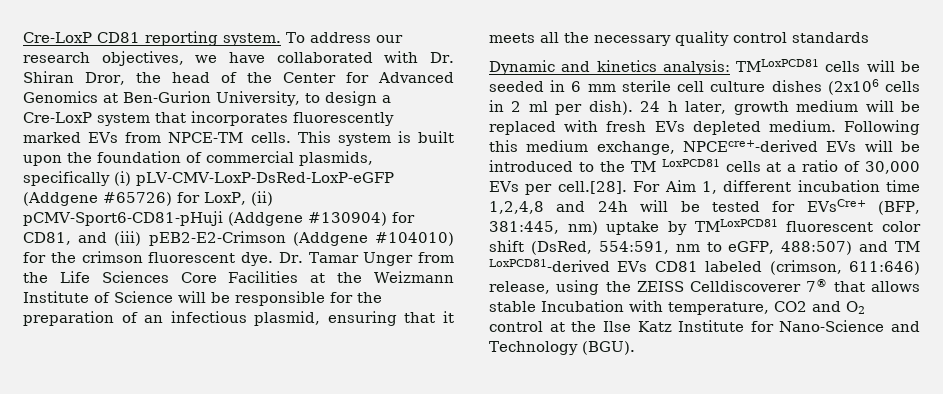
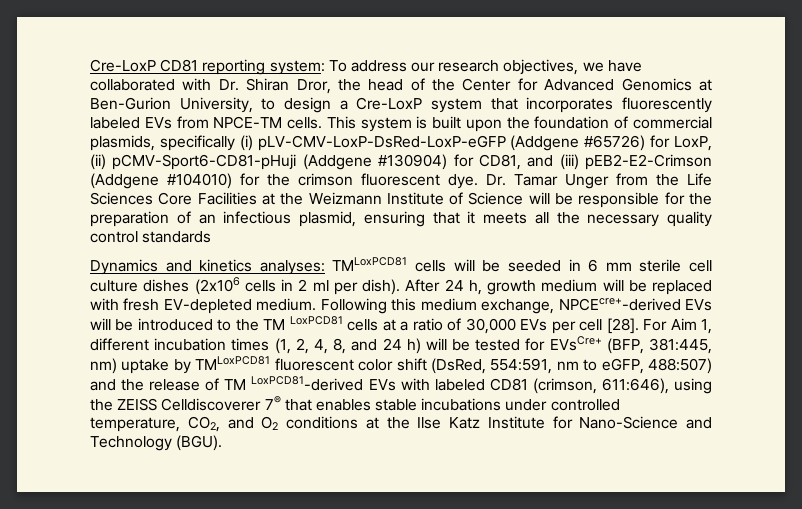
- Cre-LoxP CD81 reporting system. To address our research objectives, we have collaborated with Dr. Shiran Dror, the head of the Center for Advanced Genomics at Ben-Gurion University, to design a Cre-LoxP system that incorporates fluorescently marked EVs from NPCE-TM cells.
+ Cre-LoxP CD81 reporting system: To address our research objectives, we have collaborated with Dr. Shiran Dror, the head of the Center for Advanced Genomics at Ben-Gurion University, to design a Cre-LoxP system that incorporates fluorescently labeled EVs from NPCE-TM cells.
- Dynamic and kinetics analysis: TMLoxPCD81 cells will be seeded in 6 mm sterile cell culture dishes (2x106 cells in 2 ml per dish).
+ Dynamics and kinetics analyses: TMLoxPCD81 cells will be seeded in 6 mm sterile cell culture dishes (2x106 cells in 2 ml per dish).
- 24 h later, growth medium will be replaced with fresh EVs depleted medium.
+ After 24 h, growth medium will be replaced with fresh EV-depleted medium.
- Following this medium exchange, NPCEcre+-derived EVs will be introduced to the TM LoxPCD81 cells at a ratio of 30,000 EVs per cell.[28]. For Aim 1, different incubation time 1,2,4,8 and 24h will be tested for EVsCre+ (BFP, 381:445, nm) uptake by TMLoxPCD81 fluorescent color shift (DsRed, 554:591, nm to eGFP, 488:507) and TM LoxPCD81-derived EVs CD81 labeled (crimson, 611:646) release, using the ZEISS Celldiscoverer 7® that allows stable Incubation with temperature, CO2 and O2 control at the Ilse Katz Institute for Nano-Science and Technology (BGU).
+ Following this medium exchange, NPCEcre+-derived EVs will be introduced to the TM LoxPCD81 cells at a ratio of 30,000 EVs per cell [28]. For Aim 1, different incubation times (1, 2, 4, 8, and 24 h) will be tested for EVsCre+ (BFP, 381:445, nm) uptake by TMLoxPCD81 fluorescent color shift (DsRed, 554:591, nm to eGFP, 488:507) and the release of TM LoxPCD81-derived EVs with labeled CD81 (crimson, 611:646), using the ZEISS Celldiscoverer 7® that enables stable incubations under controlled temperature, CO2, and O2 conditions at the Ilse Katz Institute for Nano-Science and Technology (BGU).

